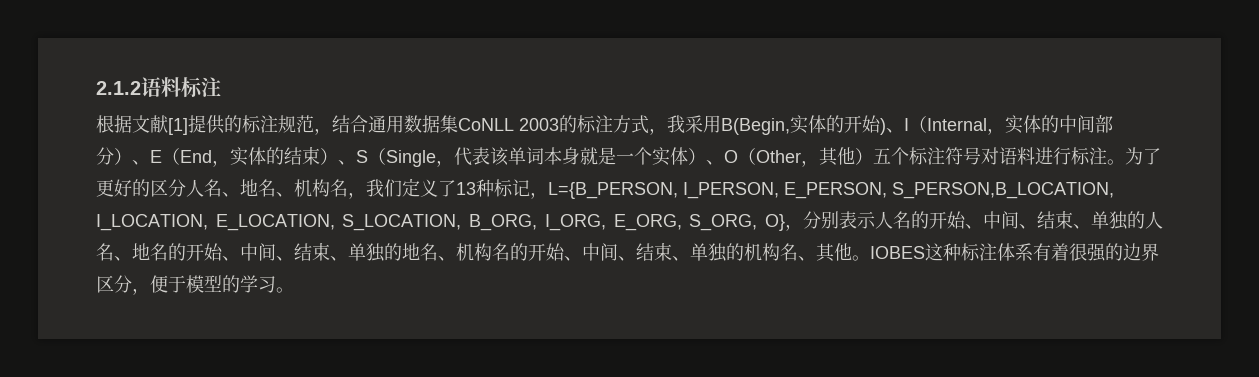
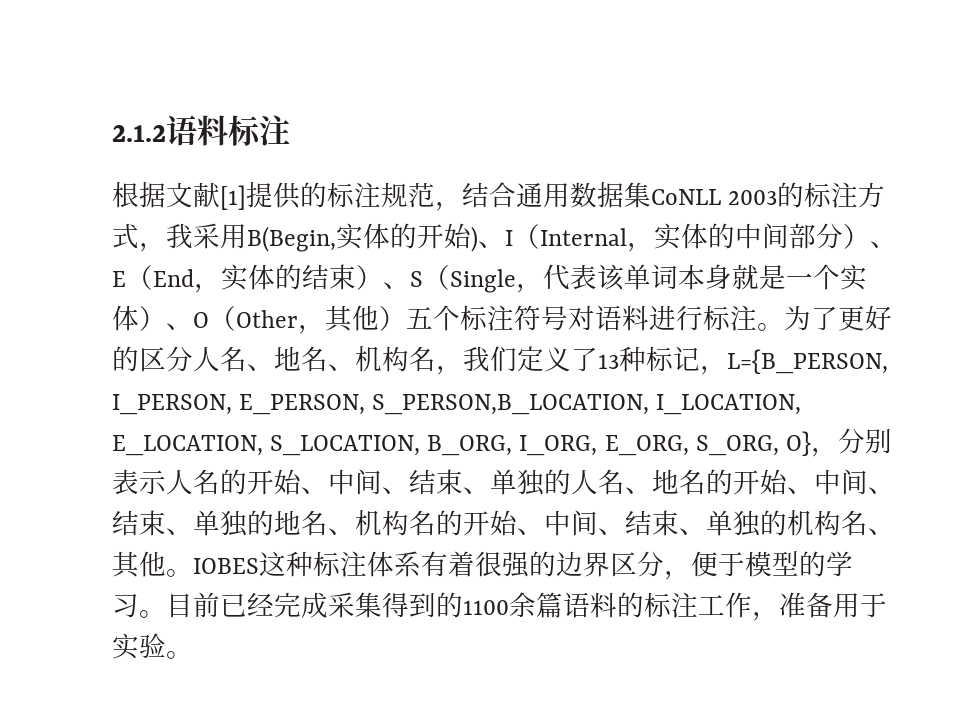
+ 目前已经完成采集得到的1100余篇语料的标注工作，准备用于实验。

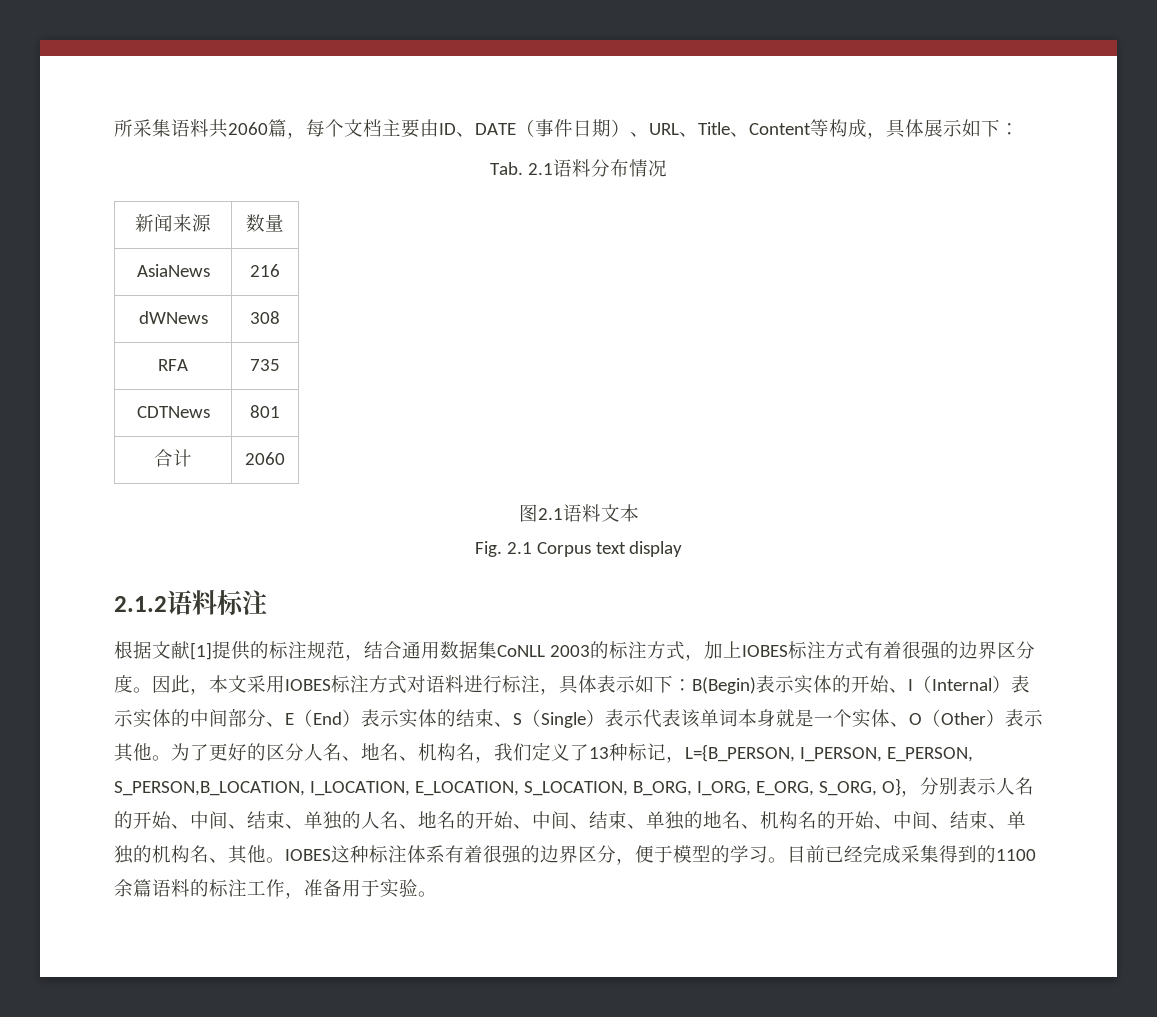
+ 所采集语料共2060篇，每个文档主要由ID、DATE（事件日期）、URL、Title、Content等构成，具体展示如下：
+ Tab. 2.1语料分布情况
+ 新闻来源 | 数量
+ AsiaNews | 216
+ dWNews | 308
+ RFA | 735
+ CDTNews | 801
+ 合计 | 2060
+ 图2.1语料文本
+ Fig. 2.1 Corpus text display
- 根据文献[1]提供的标注规范，结合通用数据集CoNLL 2003的标注方式，我采用B(Begin,实体的开始)、I（Internal，实体的中间部分）、E（End，实体的结束）、S（Single，代表该单词本身就是一个实体）、O（Other，其他）五个标注符号对语料进行标注。
+ 根据文献[1]提供的标注规范，结合通用数据集CoNLL 2003的标注方式，加上IOBES标注方式有着很强的边界区分度。因此，本文采用IOBES标注方式对语料进行标注，具体表示如下：B(Begin)表示实体的开始、I（Internal）表示实体的中间部分、E（End）表示实体的结束、S（Single）表示代表该单词本身就是一个实体、O（Other）表示其他。

